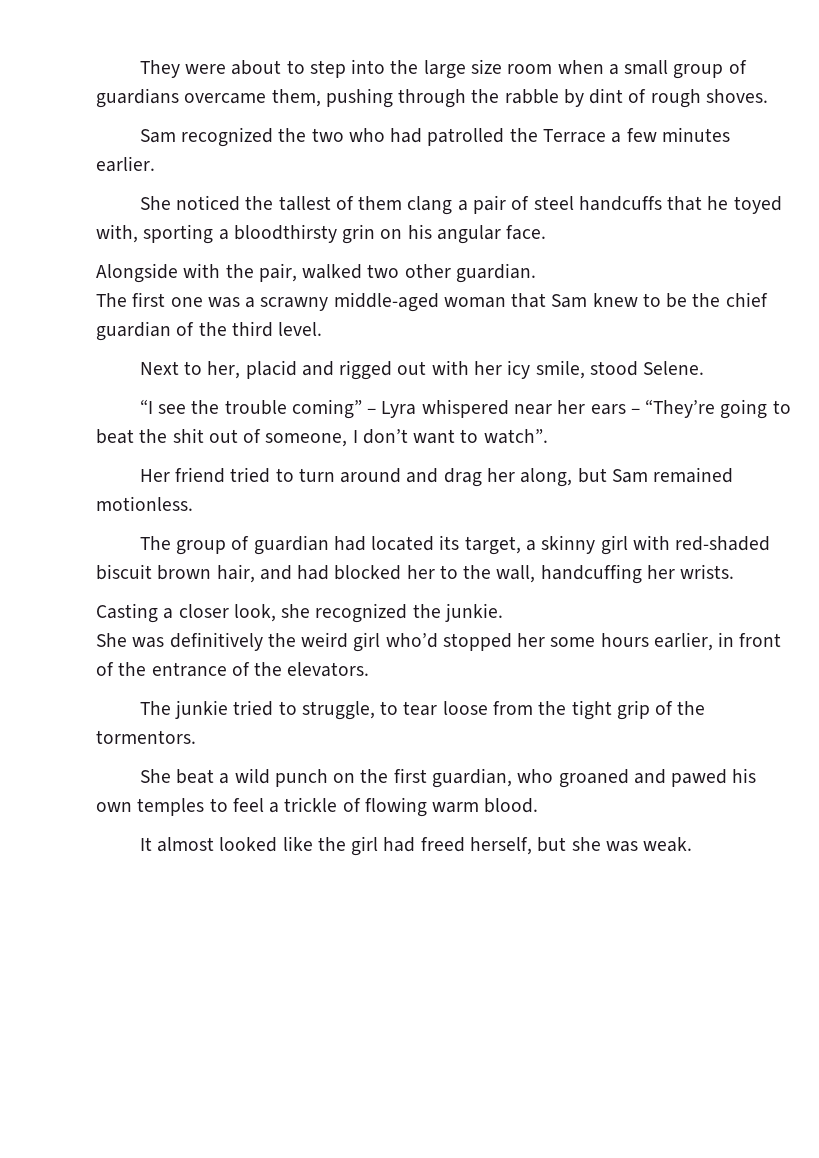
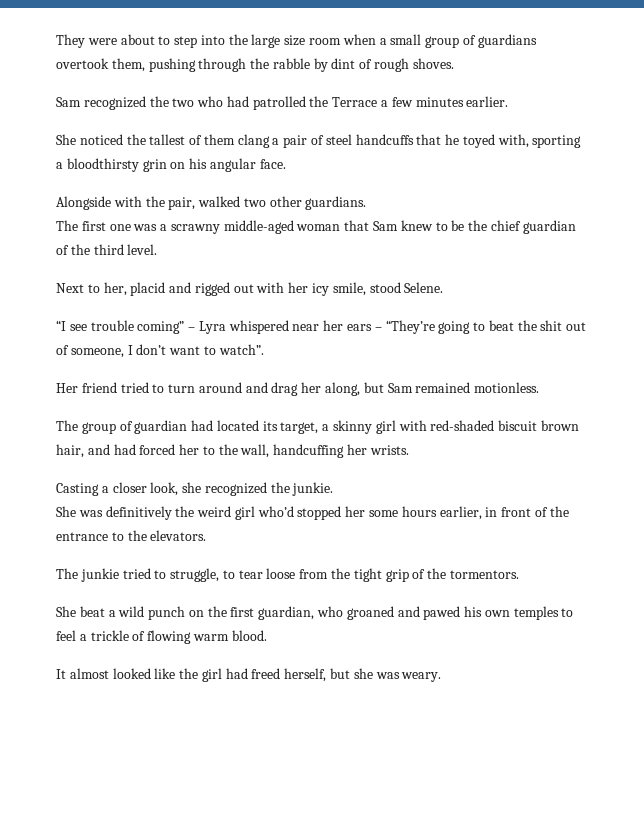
- They were about to step into the large size room when a small group of guardians overcame them, pushing through the rabble by dint of rough shoves.
+ They were about to step into the large size room when a small group of guardians overtook them, pushing through the rabble by dint of rough shoves.
- Alongside with the pair, walked two other guardian.
+ Alongside with the pair, walked two other guardians.
- “I see the trouble coming” – Lyra whispered near her ears – “They’re going to beat the shit out of someone, I don’t want to watch”.
+ “I see trouble coming” – Lyra whispered near her ears – “They’re going to beat the shit out of someone, I don’t want to watch”.
- The group of guardian had located its target, a skinny girl with red-shaded biscuit brown hair, and had blocked her to the wall, handcuffing her wrists.
+ The group of guardian had located its target, a skinny girl with red-shaded biscuit brown hair, and had forced her to the wall, handcuffing her wrists.
- She was definitively the weird girl who’d stopped her some hours earlier, in front of the entrance of the elevators.
+ She was definitively the weird girl who’d stopped her some hours earlier, in front of the entrance to the elevators.
- It almost looked like the girl had freed herself, but she was weak.
+ It almost looked like the girl had freed herself, but she was weary.

